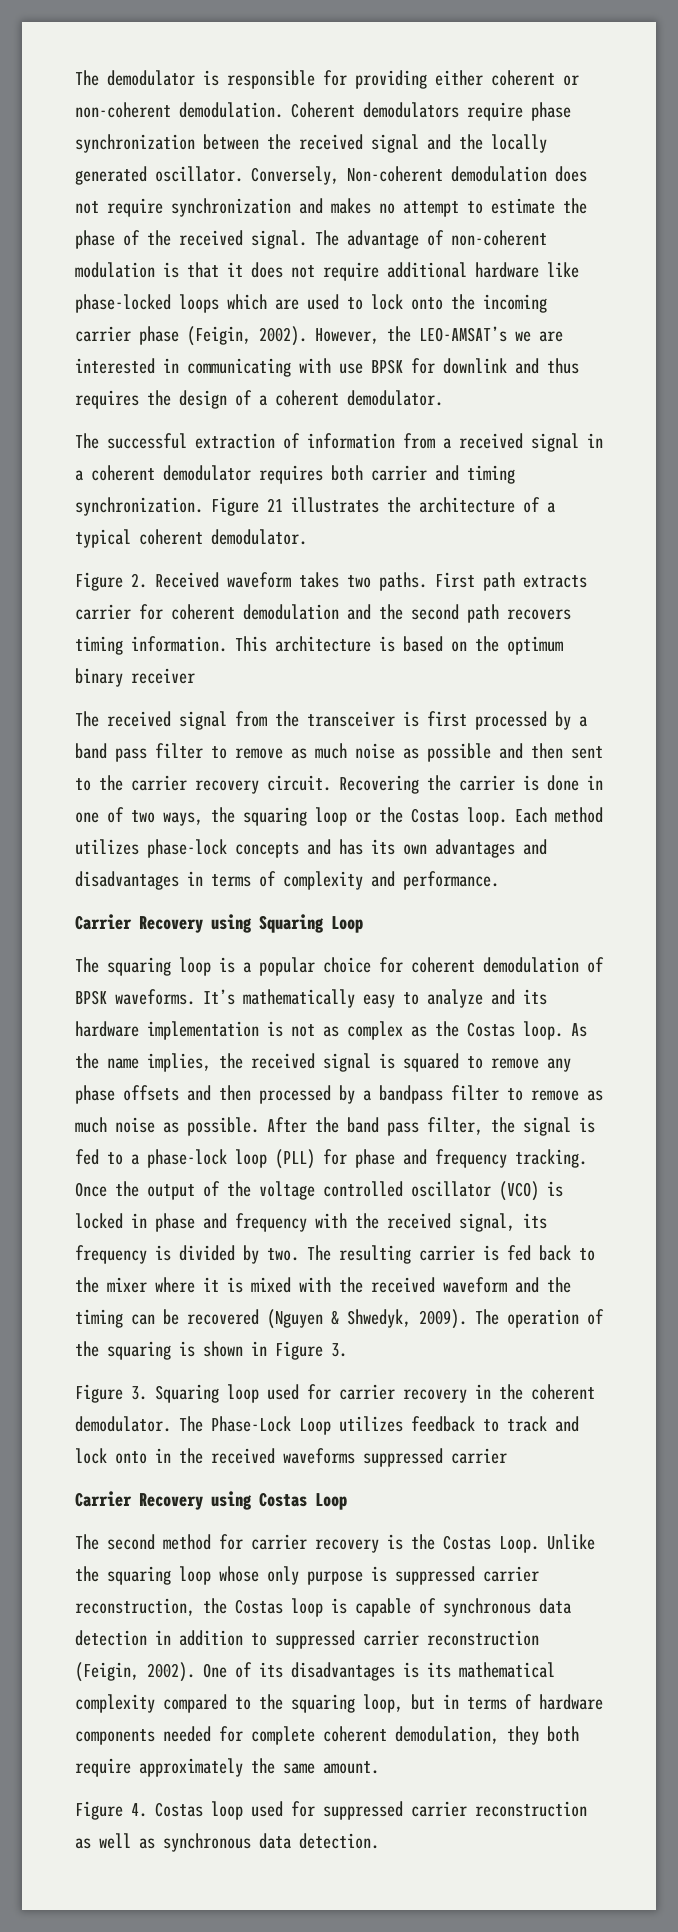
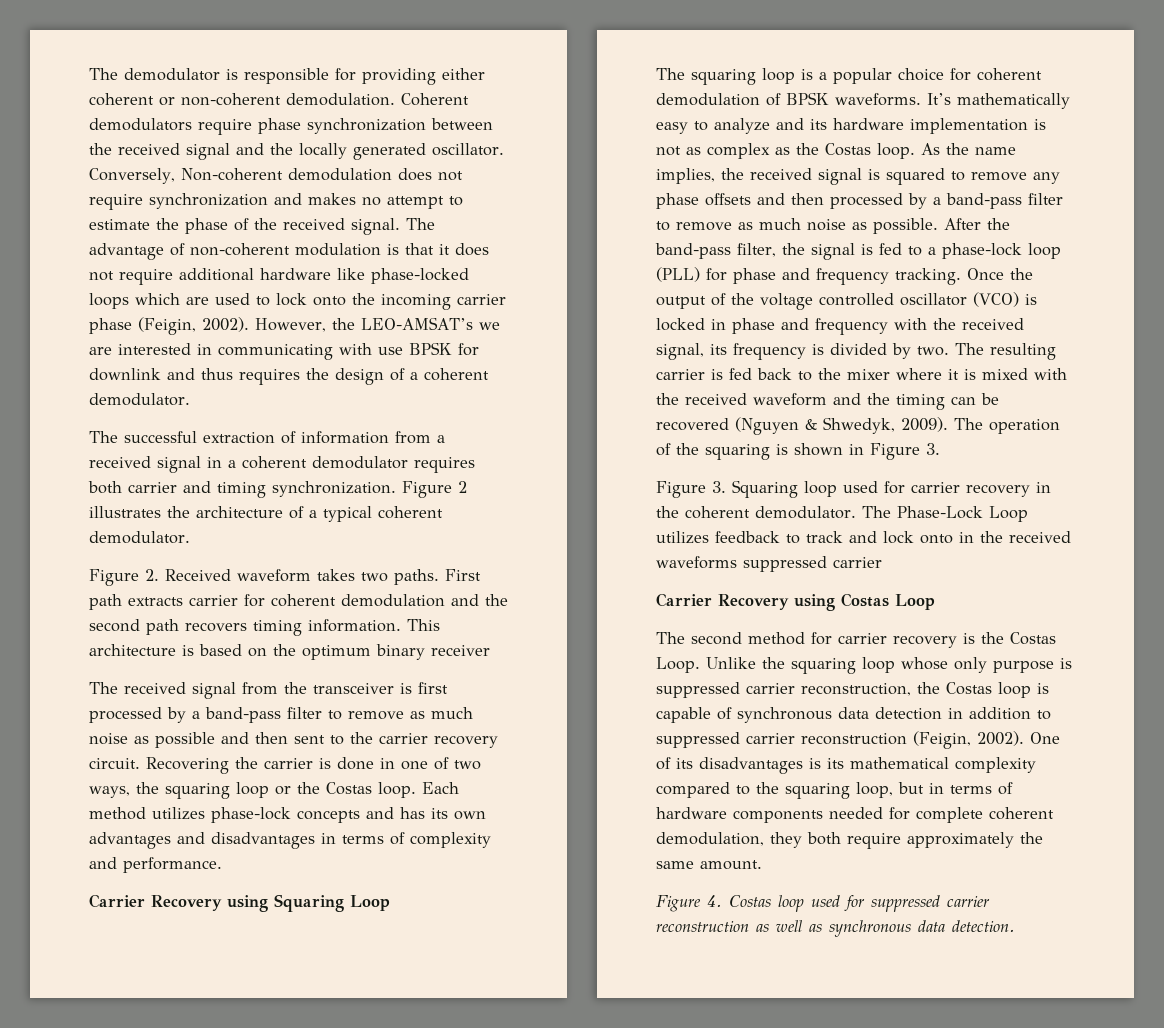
- Figure 21 illustrates the architecture of a typical coherent demodulator.
+ Figure 2 illustrates the architecture of a typical coherent demodulator.
- The received signal from the transceiver is first processed by a band pass filter to remove as much noise as possible and then sent to the carrier recovery circuit.
+ The received signal from the transceiver is first processed by a band-pass filter to remove as much noise as possible and then sent to the carrier recovery circuit.
- As the name implies, the received signal is squared to remove any phase offsets and then processed by a bandpass filter to remove as much noise as possible.
+ As the name implies, the received signal is squared to remove any phase offsets and then processed by a band-pass filter to remove as much noise as possible.
- After the band pass filter, the signal is fed to a phase-lock loop (PLL) for phase and frequency tracking.
+ After the band-pass filter, the signal is fed to a phase-lock loop (PLL) for phase and frequency tracking.

